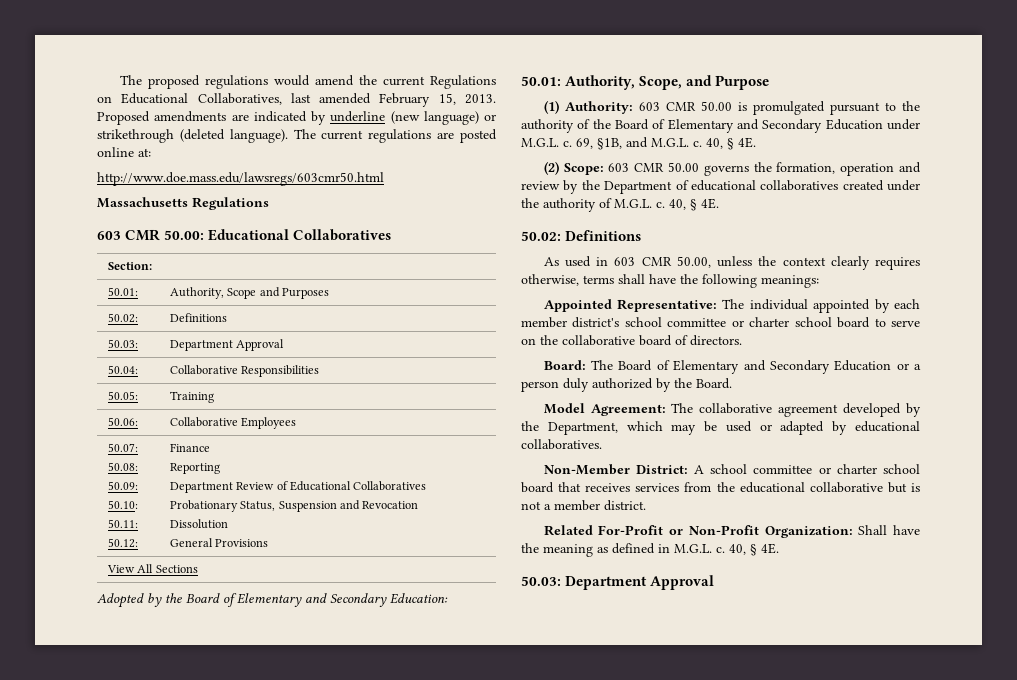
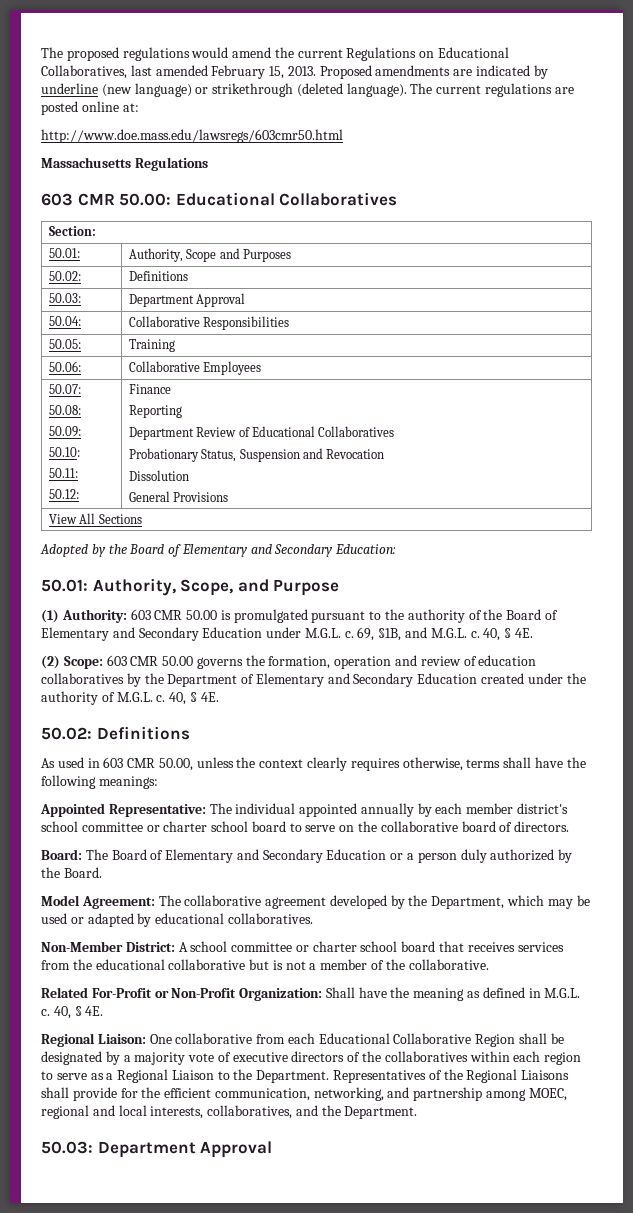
- (2) Scope: 603 CMR 50.00 governs the formation, operation and review by the Department of educational collaboratives created under the authority of M.G.L. c.
+ (2) Scope: 603 CMR 50.00 governs the formation, operation and review of education collaboratives by the Department of Elementary and Secondary Education created under the authority of M.G.L. c.
- Appointed Representative: The individual appointed by each member district's school committee or charter school board to serve on the collaborative board of directors.
+ Appointed Representative: The individual appointed annually by each member district's school committee or charter school board to serve on the collaborative board of directors.
- Non-Member District: A school committee or charter school board that receives services from the educational collaborative but is not a member district.
+ Non-Member District: A school committee or charter school board that receives services from the educational collaborative but is not a member of the collaborative.
+ Regional Liaison: One collaborative from each Educational Collaborative Region shall be designated by a majority vote of executive directors of the collaboratives within each region to serve as a Regional Liaison to the Department. Representatives of the Regional Liaisons shall provide for the efficient communication, networking, and partnership among MOEC, regional and local interests, collaboratives, and the Department.

